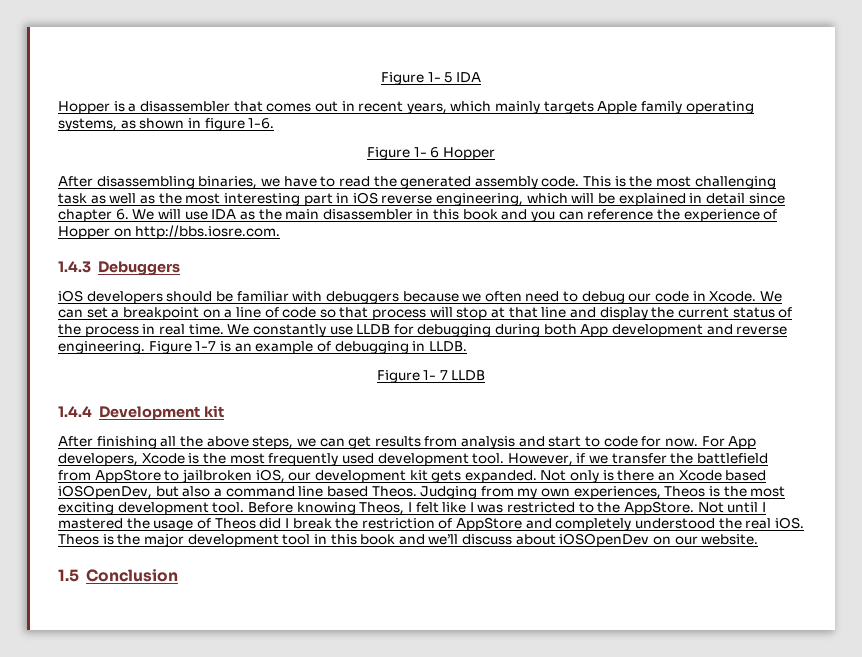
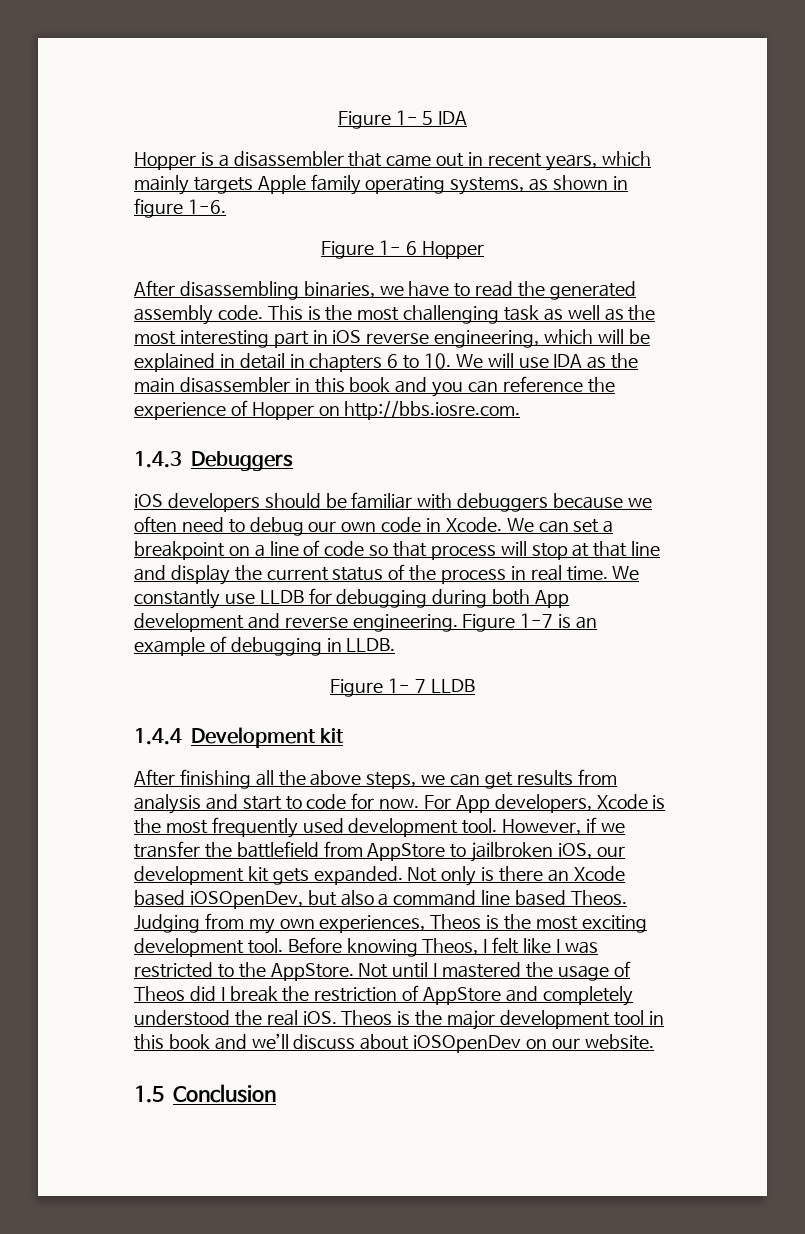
- Hopper is a disassembler that comes out in recent years, which mainly targets Apple family operating systems, as shown in figure 1-6.
+ Hopper is a disassembler that came out in recent years, which mainly targets Apple family operating systems, as shown in figure 1-6.
- This is the most challenging task as well as the most interesting part in iOS reverse engineering, which will be explained in detail since chapter 6. We will use IDA as the main disassembler in this book and you can reference the experience of Hopper on http://bbs.iosre.com.
+ This is the most challenging task as well as the most interesting part in iOS reverse engineering, which will be explained in detail in chapters 6 to 10. We will use IDA as the main disassembler in this book and you can reference the experience of Hopper on http://bbs.iosre.com.
- iOS developers should be familiar with debuggers because we often need to debug our code in Xcode.
+ iOS developers should be familiar with debuggers because we often need to debug our own code in Xcode.

